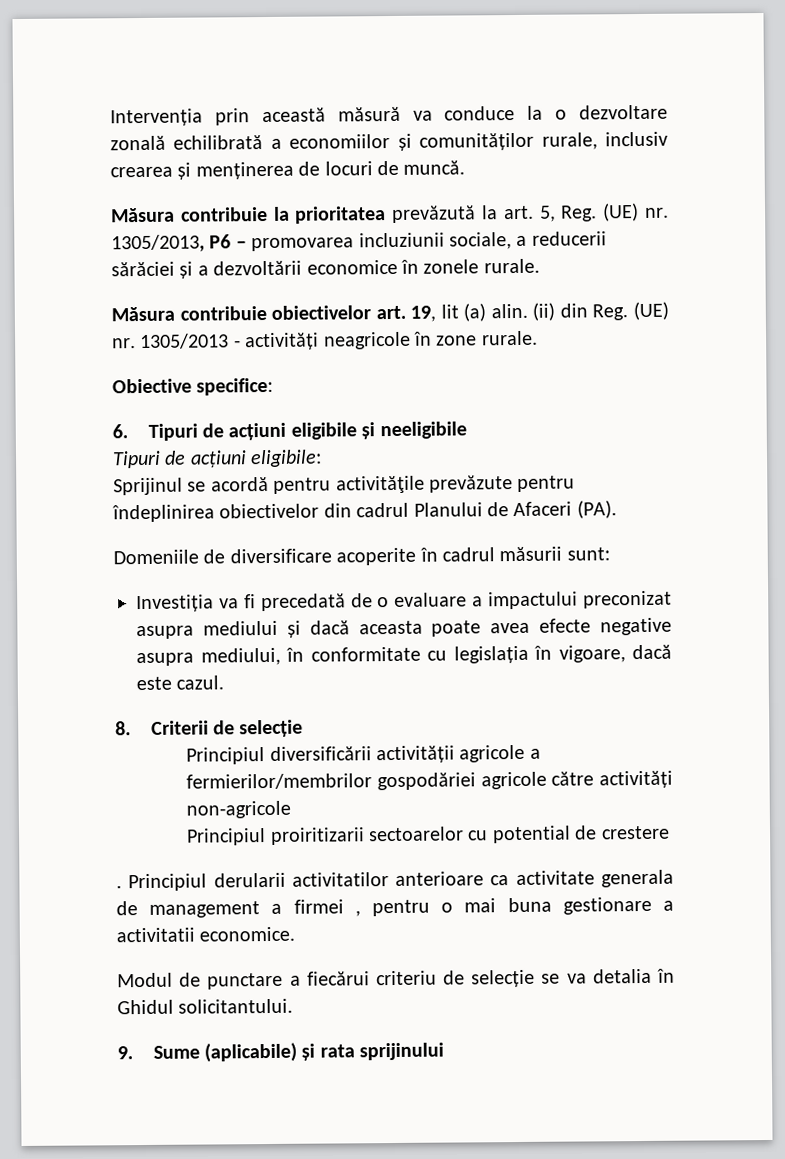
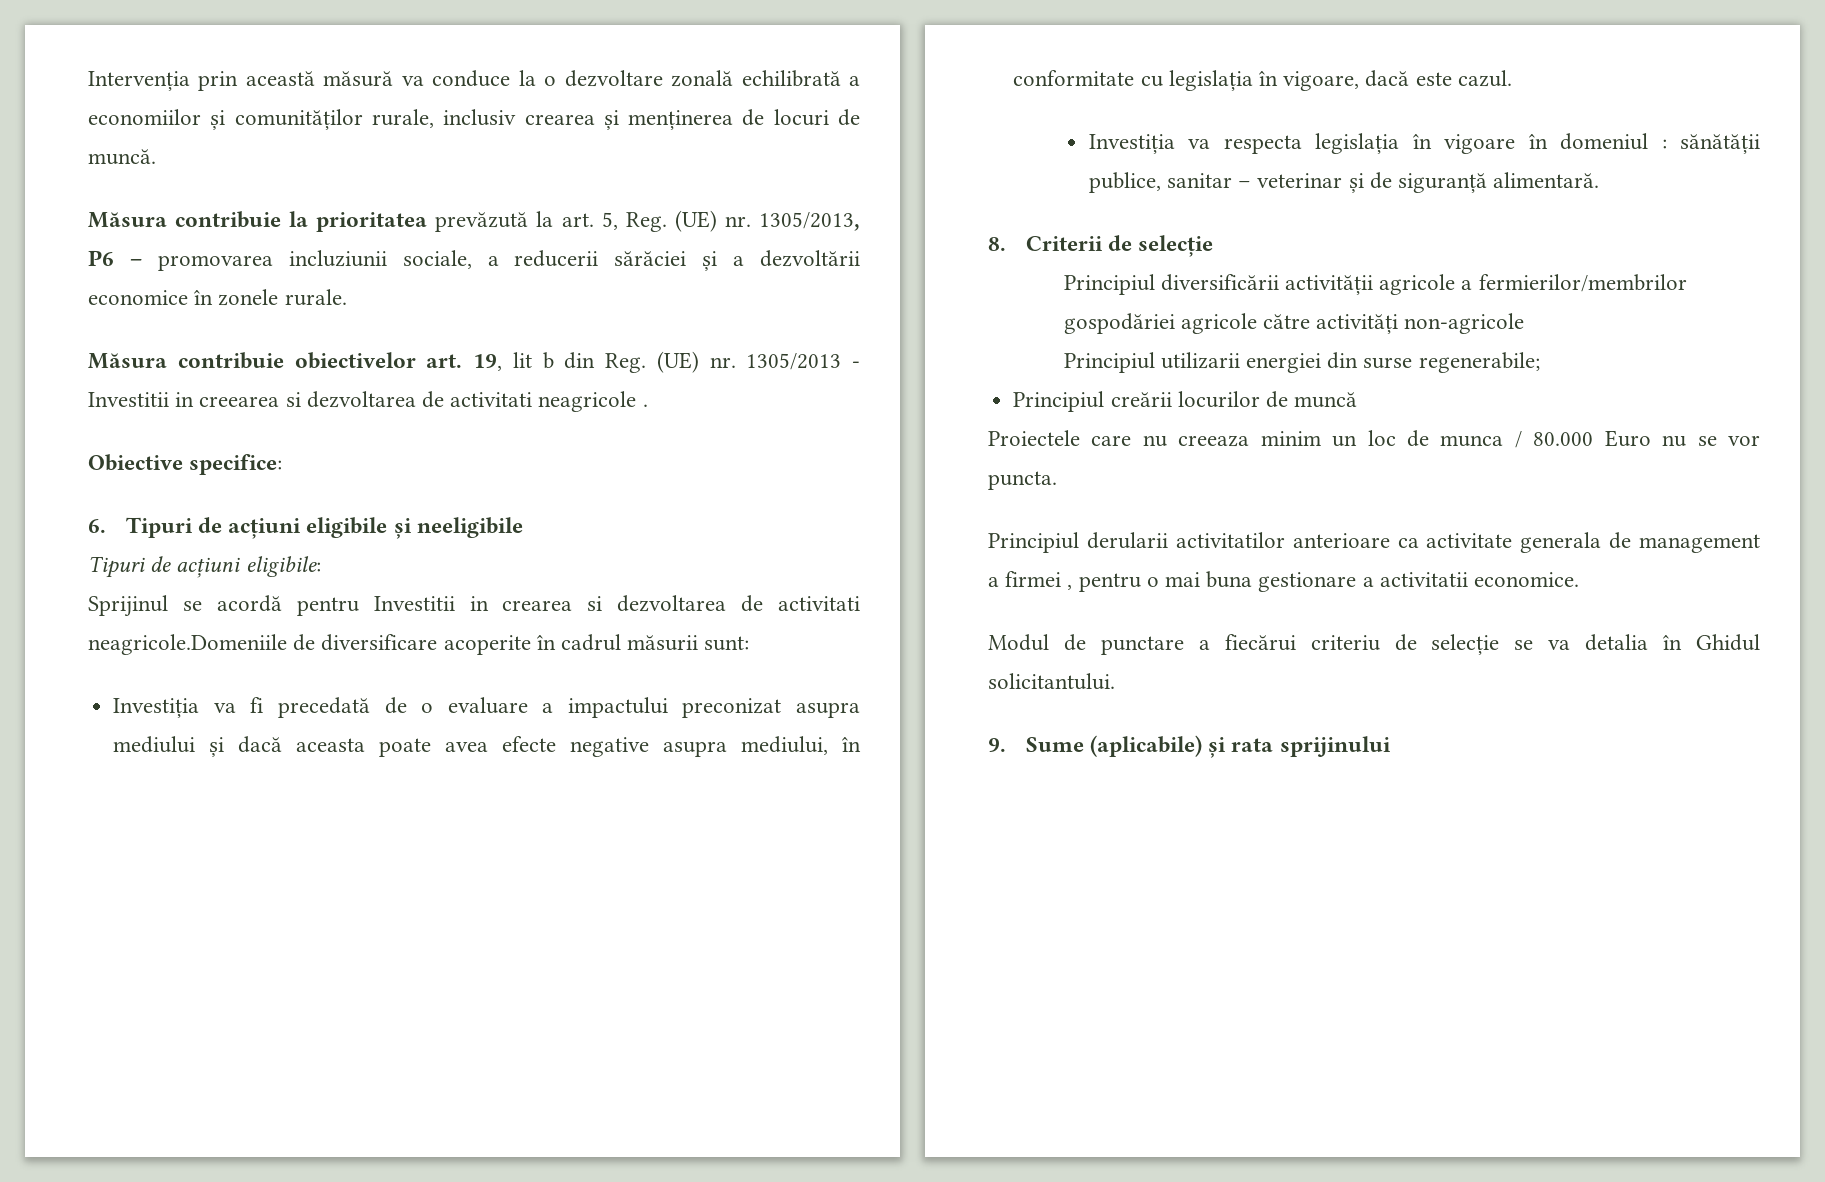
- Măsura contribuie obiectivelor art. 19, lit (a) alin. (ii) din Reg. (UE) nr. 1305/2013 - activități neagricole în zone rurale.
+ Măsura contribuie obiectivelor art. 19, lit b din Reg. (UE) nr. 1305/2013 - Investitii in creearea si dezvoltarea de activitati neagricole .
- Sprijinul se acordă pentru activităţile prevăzute pentru îndeplinirea obiectivelor din cadrul Planului de Afaceri (PA).
- Domeniile de diversificare acoperite în cadrul măsurii sunt:
+ Sprijinul se acordă pentru Investitii in crearea si dezvoltarea de activitati neagricole.Domeniile de diversificare acoperite în cadrul măsurii sunt:
+ Investiția va respecta legislația în vigoare în domeniul : sănătății publice, sanitar – veterinar și de siguranță alimentară.
- Principiul proiritizarii sectoarelor cu potential de crestere
- . Principiul derularii activitatilor anterioare ca activitate generala de management a firmei , pentru o mai buna gestionare a activitatii economice.
+ Principiul utilizarii energiei din surse regenerabile;
+ Principiul creării locurilor de muncă
+ Proiectele care nu creeaza minim un loc de munca / 80.000 Euro nu se vor puncta.
+ Principiul derularii activitatilor anterioare ca activitate generala de management a firmei , pentru o mai buna gestionare a activitatii economice.

